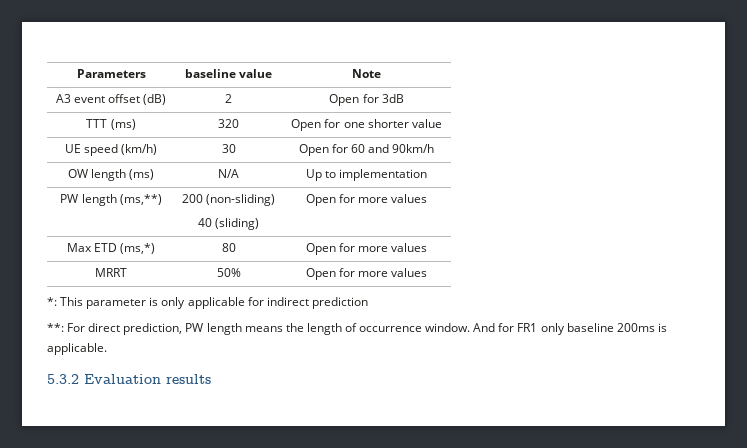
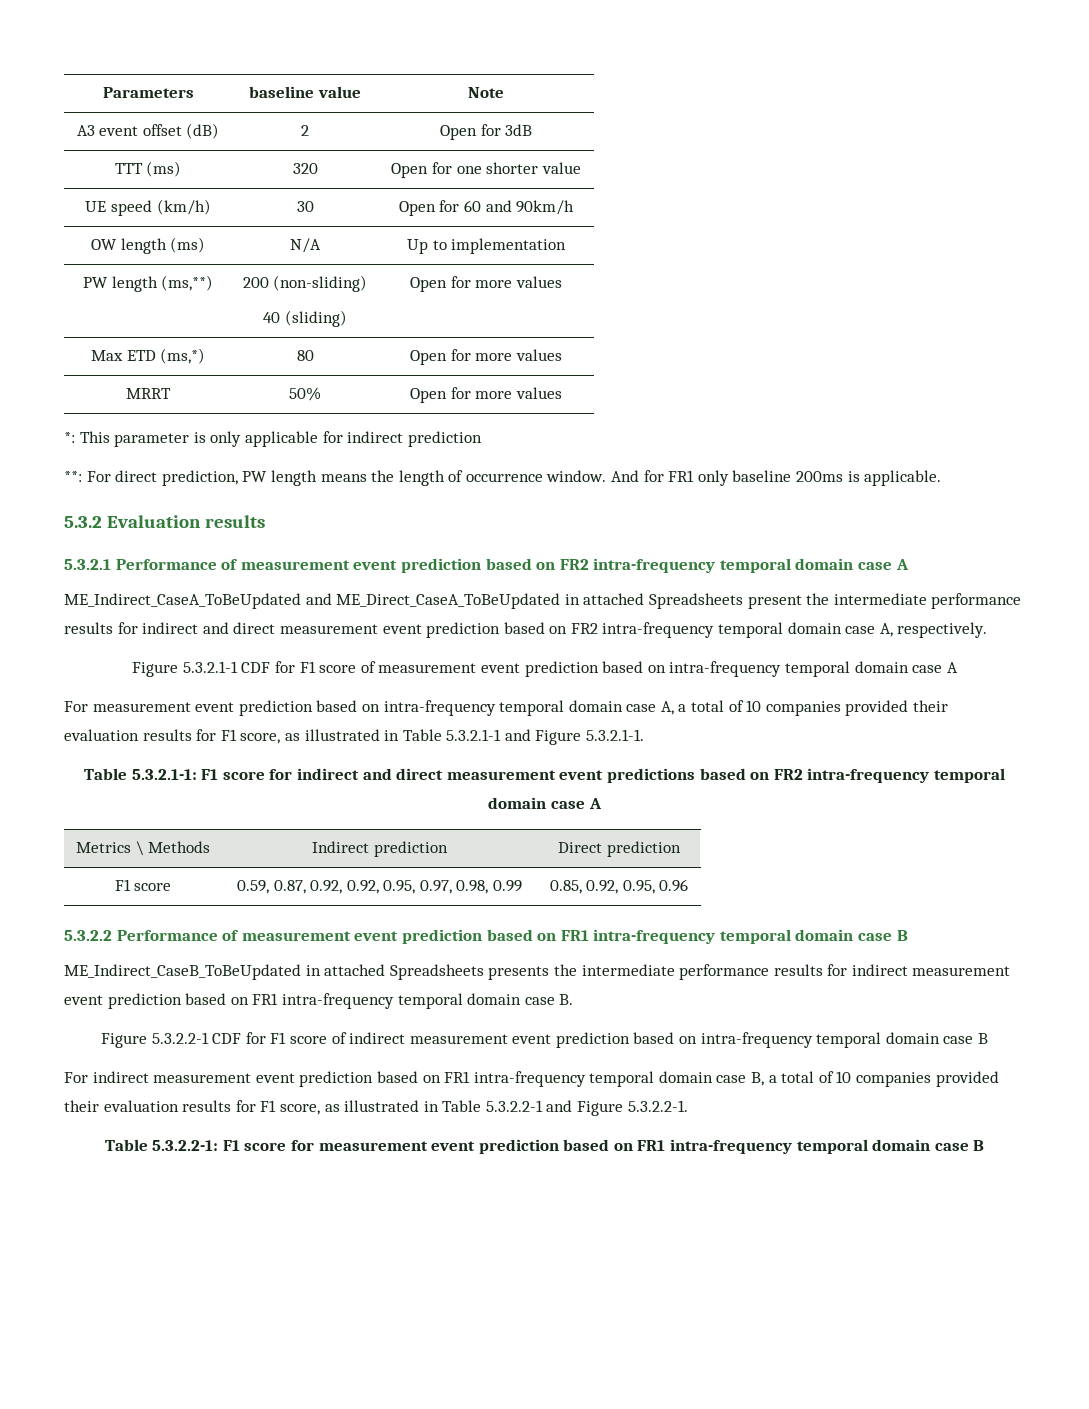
+ 5.3.2.1 Performance of measurement event prediction based on FR2 intra-frequency temporal domain case A
+ ME_Indirect_CaseA_ToBeUpdated and ME_Direct_CaseA_ToBeUpdated in attached Spreadsheets present the intermediate performance results for indirect and direct measurement event prediction based on FR2 intra-frequency temporal domain case A, respectively.
+ Figure 5.3.2.1-1 CDF for F1 score of measurement event prediction based on intra-frequency temporal domain case A
+ For measurement event prediction based on intra-frequency temporal domain case A, a total of 10 companies provided their evaluation results for F1 score, as illustrated in Table 5.3.2.1-1 and Figure 5.3.2.1-1.
+ Table 5.3.2.1-1: F1 score for indirect and direct measurement event predictions based on FR2 intra-frequency temporal domain case A
+ Metrics \ Methods | Indirect prediction | Direct prediction
+ F1 score | 0.59, 0.87, 0.92, 0.92, 0.95, 0.97, 0.98, 0.99 | 0.85, 0.92, 0.95, 0.96
+ 5.3.2.2 Performance of measurement event prediction based on FR1 intra-frequency temporal domain case B
+ ME_Indirect_CaseB_ToBeUpdated in attached Spreadsheets presents the intermediate performance results for indirect measurement event prediction based on FR1 intra-frequency temporal domain case B.
+ Figure 5.3.2.2-1 CDF for F1 score of indirect measurement event prediction based on intra-frequency temporal domain case B
+ For indirect measurement event prediction based on FR1 intra-frequency temporal domain case B, a total of 10 companies provided their evaluation results for F1 score, as illustrated in Table 5.3.2.2-1 and Figure 5.3.2.2-1.
+ Table 5.3.2.2-1: F1 score for measurement event prediction based on FR1 intra-frequency temporal domain case B

